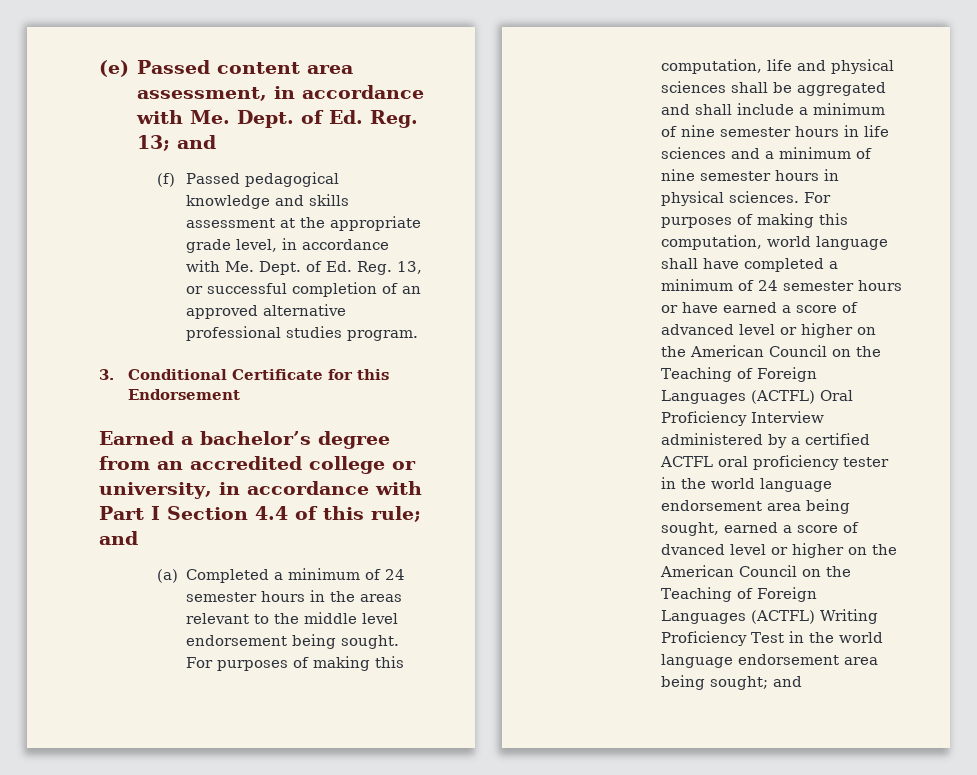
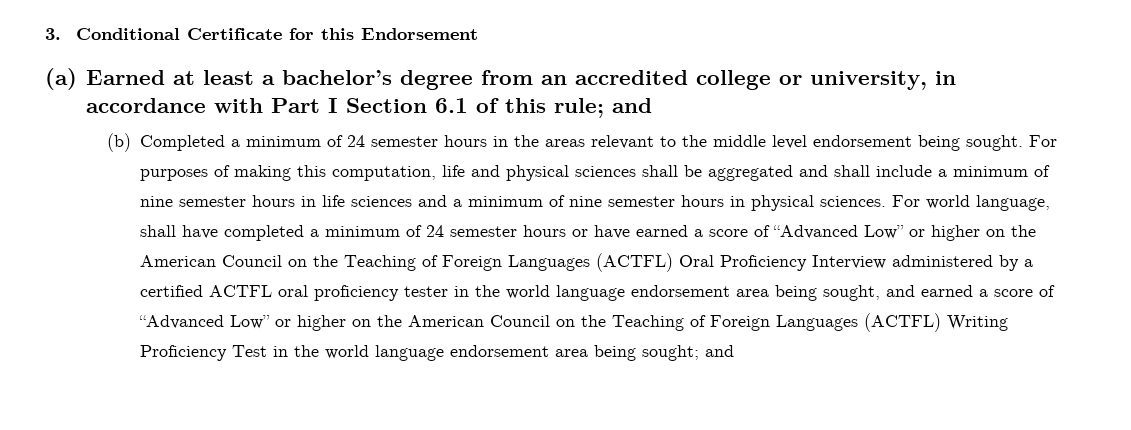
- (e) Passed content area assessment, in accordance with Me. Dept. of Ed. Reg. 13; and
- (f) Passed pedagogical knowledge and skills assessment at the appropriate grade level, in accordance with Me. Dept. of Ed. Reg. 13, or successful completion of an approved alternative professional studies program.
- Earned a bachelor’s degree from an accredited college or university, in accordance with Part I Section 4.4 of this rule; and
+ (a) Earned at least a bachelor’s degree from an accredited college or university, in accordance with Part I Section 6.1 of this rule; and
- (a) Completed a minimum of 24 semester hours in the areas relevant to the middle level endorsement being sought.
+ (b) Completed a minimum of 24 semester hours in the areas relevant to the middle level endorsement being sought.
- For purposes of making this computation, world language shall have completed a minimum of 24 semester hours or have earned a score of advanced level or higher on the American Council on the Teaching of Foreign Languages (ACTFL) Oral Proficiency Interview administered by a certified ACTFL oral proficiency tester in the world language endorsement area being sought, earned a score of dvanced level or higher on the American Council on the Teaching of Foreign Languages (ACTFL) Writing Proficiency Test in the world language endorsement area being sought;
+ For world language, shall have completed a minimum of 24 semester hours or have earned a score of “Advanced Low” or higher on the American Council on the Teaching of Foreign Languages (ACTFL) Oral Proficiency Interview administered by a certified ACTFL oral proficiency tester in the world language endorsement area being sought, and earned a score of “Advanced Low” or higher on the American Council on the Teaching of Foreign Languages (ACTFL) Writing Proficiency Test in the world language endorsement area being sought;

